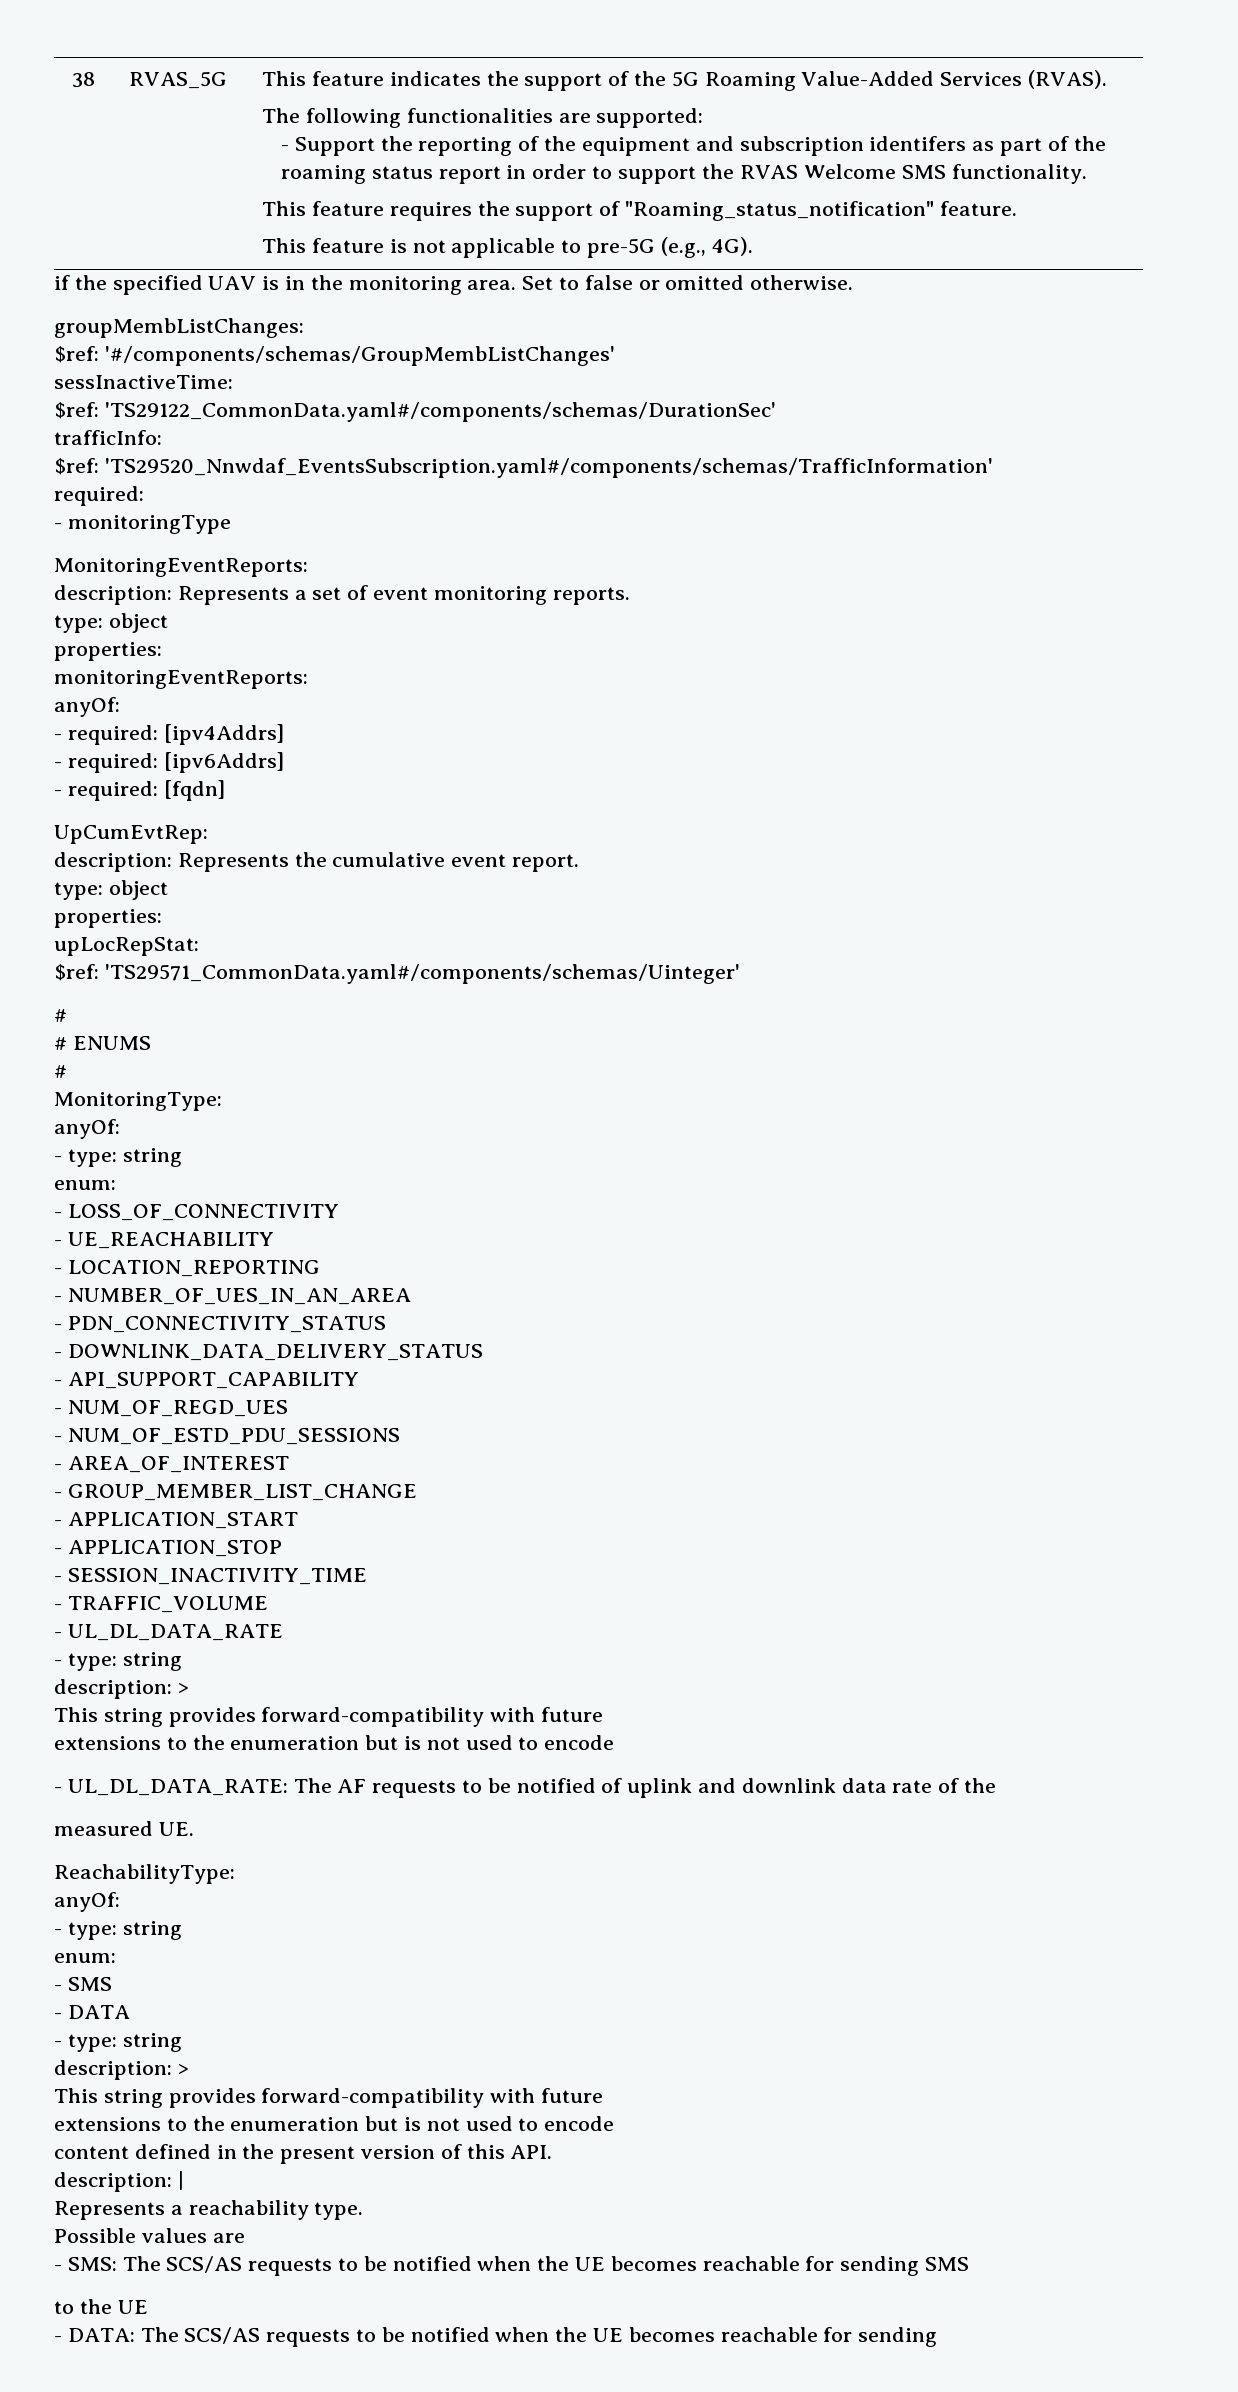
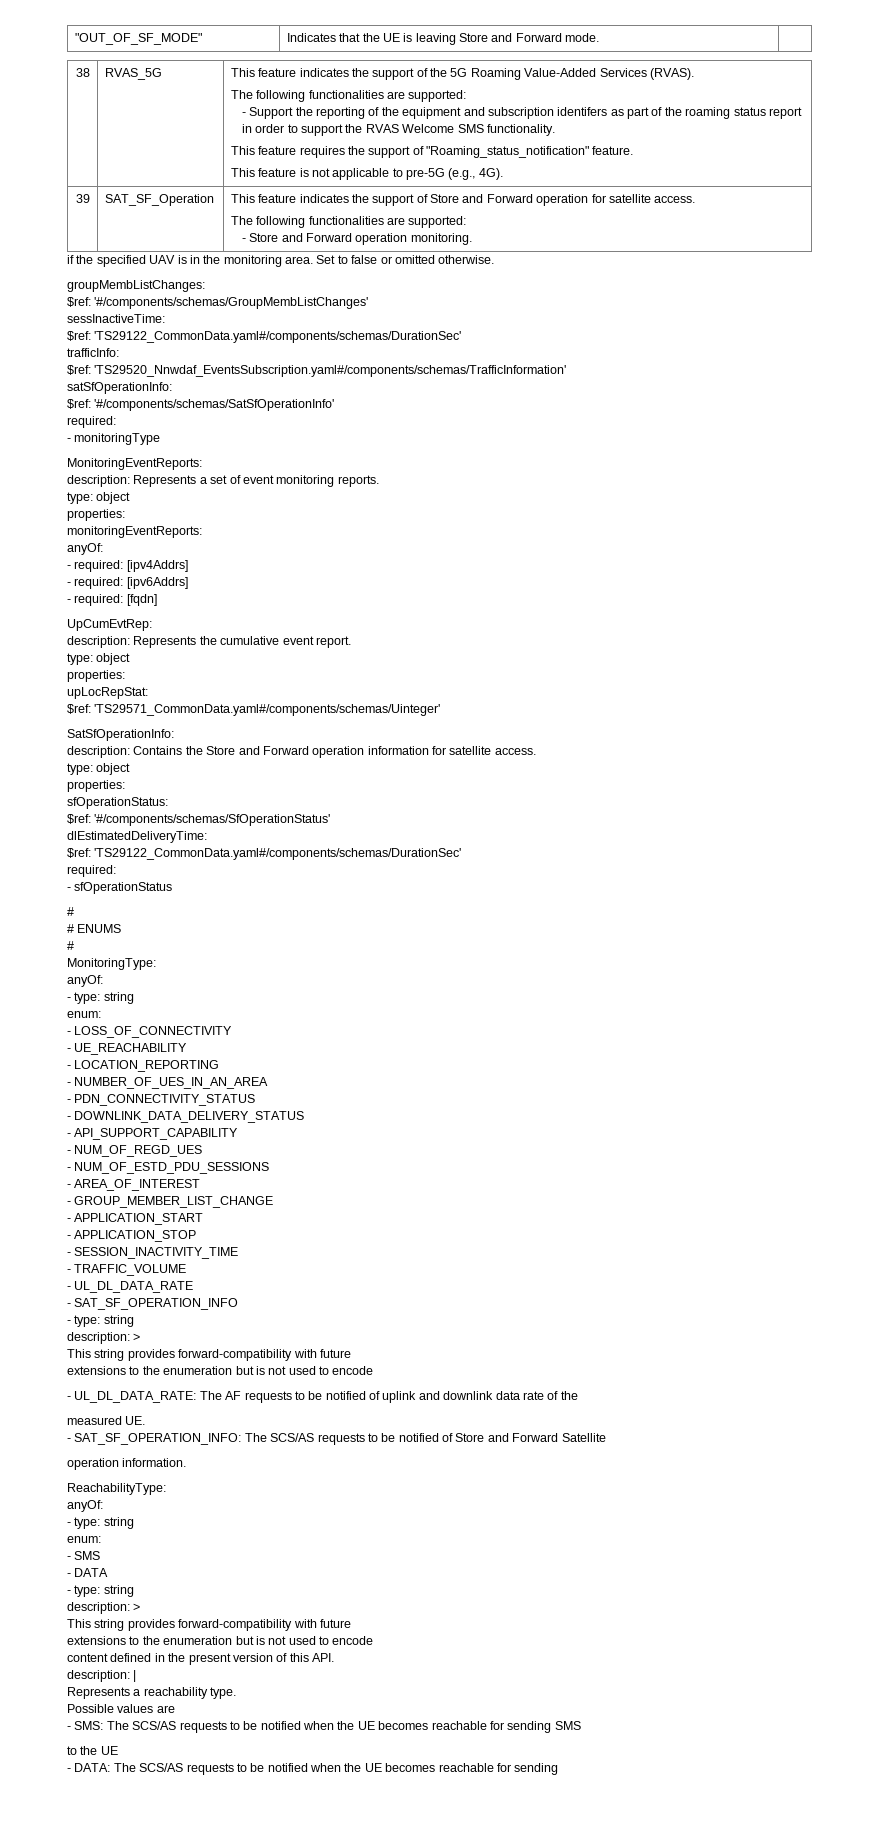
+ "OUT_OF_SF_MODE" | Indicates that the UE is leaving Store and Forward mode.
+ 39 | SAT_SF_Operation | This feature indicates the support of Store and Forward operation for satellite access.
+ The following functionalities are supported:
+ - Store and Forward operation monitoring.
+ satSfOperationInfo:
+ $ref: '#/components/schemas/SatSfOperationInfo'
+ SatSfOperationInfo:
+ description: Contains the Store and Forward operation information for satellite access.
+ type: object
+ properties:
+ sfOperationStatus:
+ $ref: '#/components/schemas/SfOperationStatus'
+ dlEstimatedDeliveryTime:
+ $ref: 'TS29122_CommonData.yaml#/components/schemas/DurationSec'
+ required:
+ - sfOperationStatus
+ - SAT_SF_OPERATION_INFO
+ - SAT_SF_OPERATION_INFO: The SCS/AS requests to be notified of Store and Forward Satellite
+ operation information.

